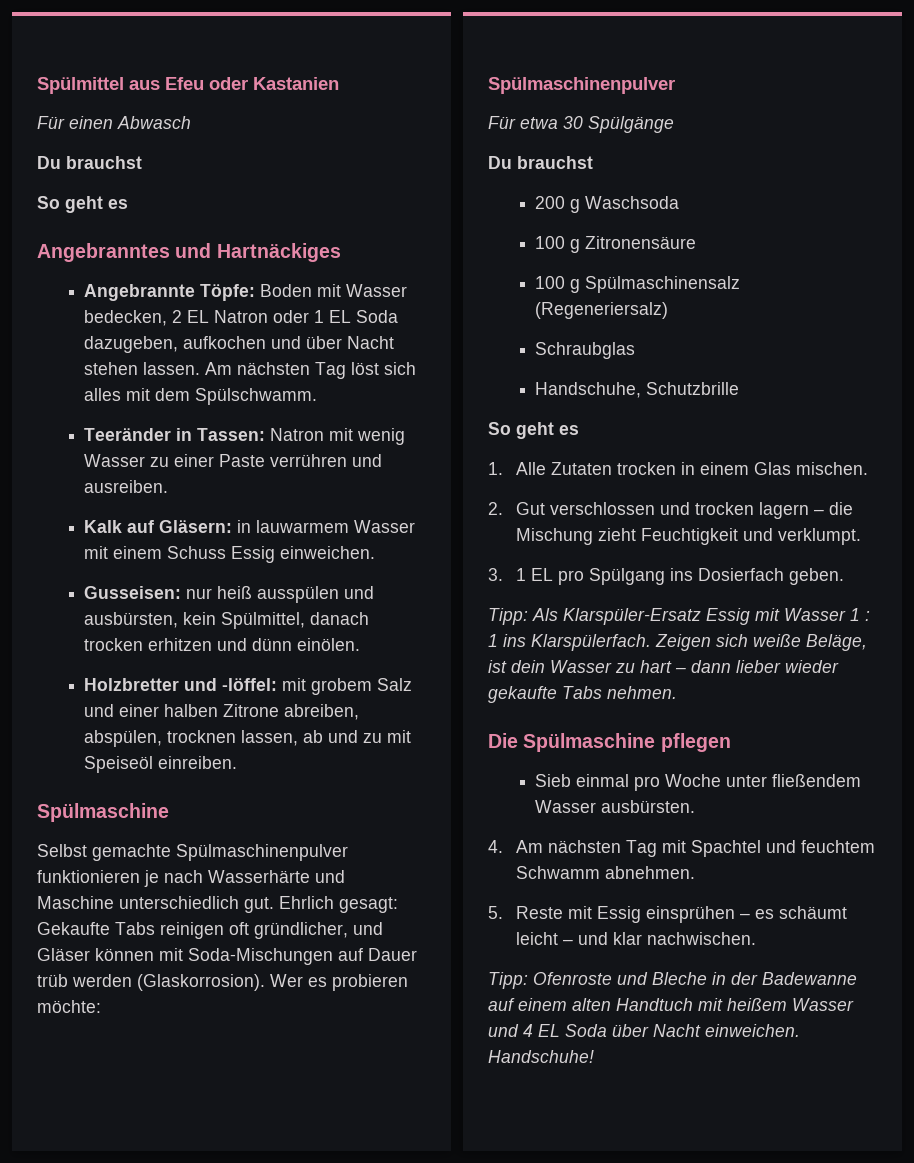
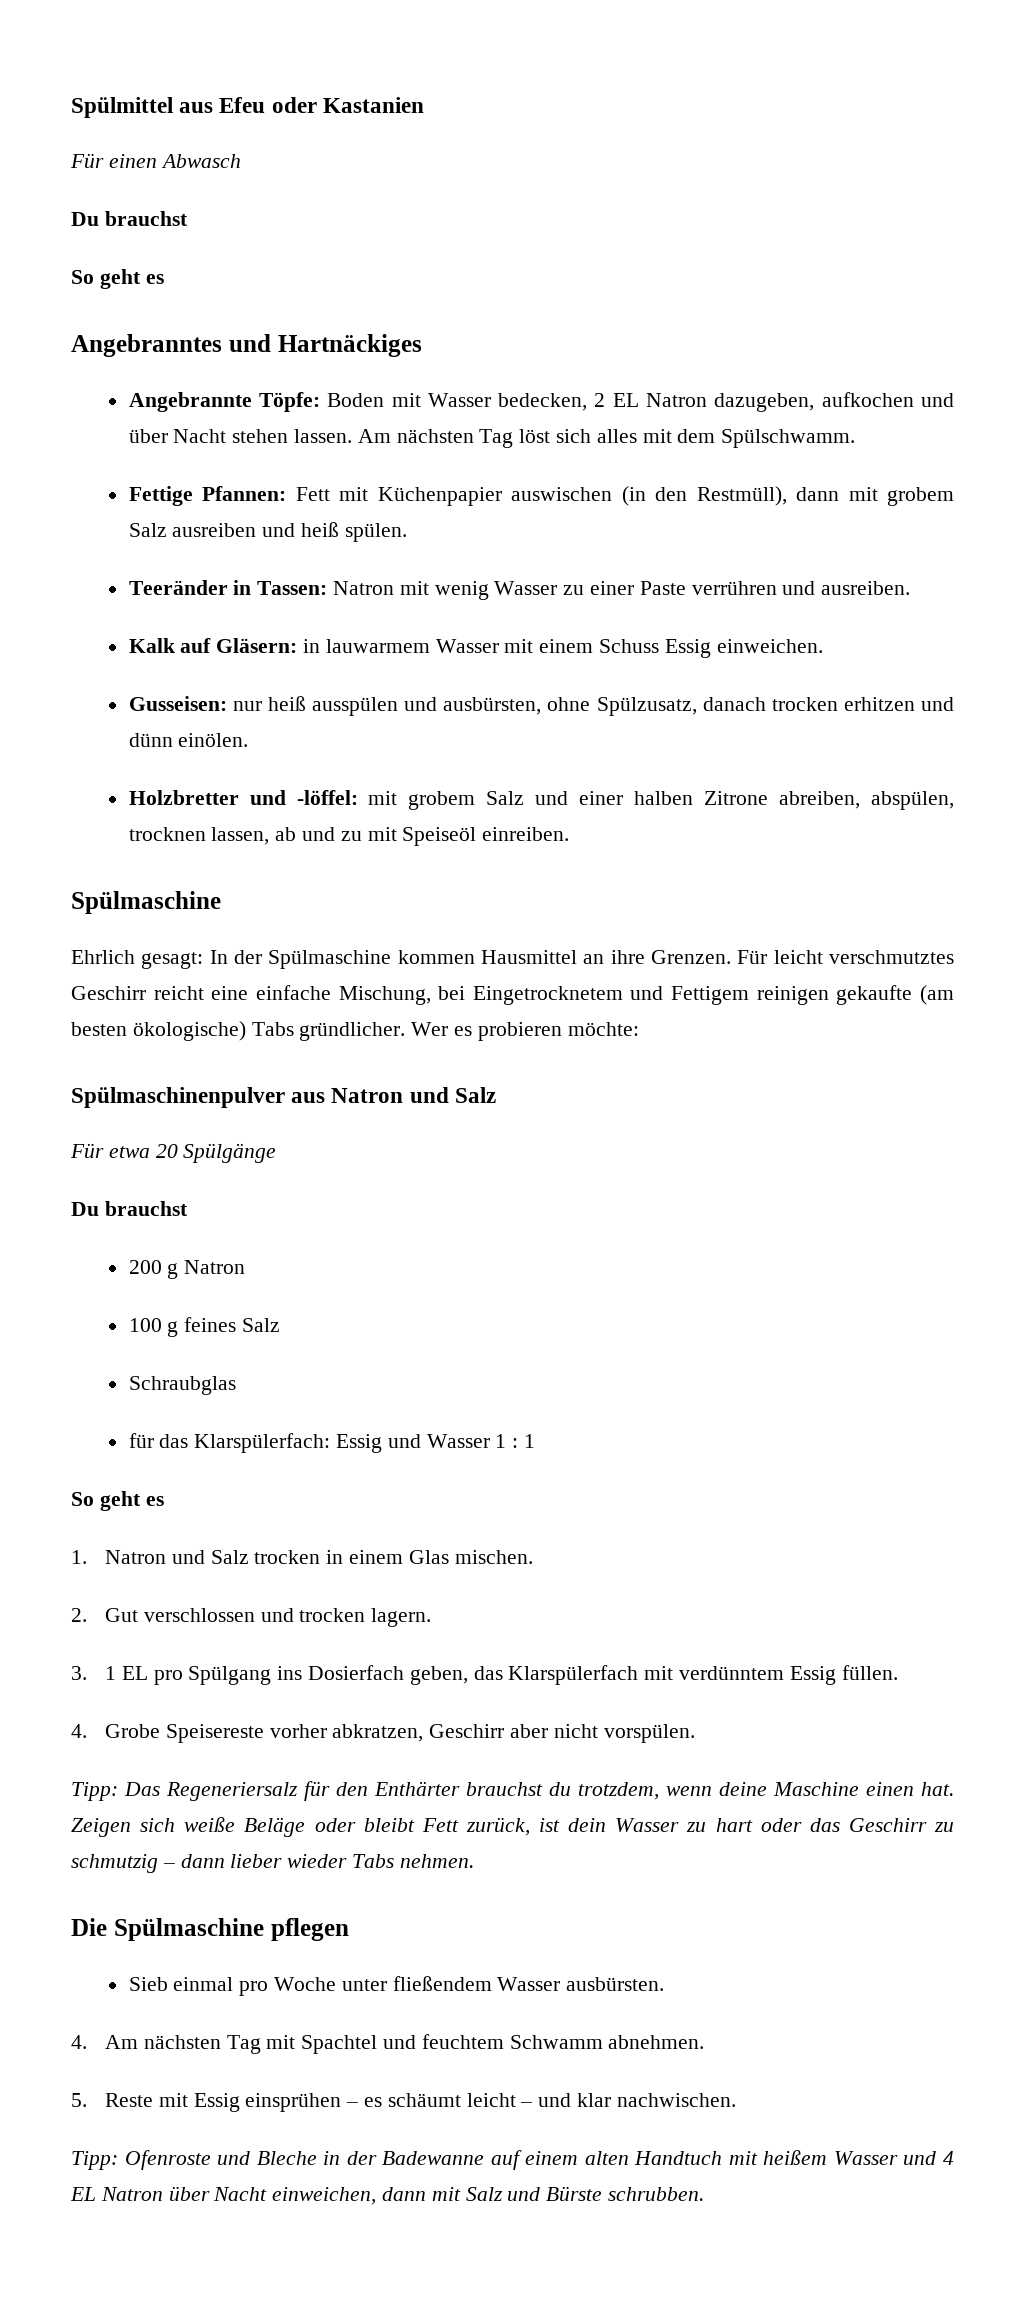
- Angebrannte Töpfe: Boden mit Wasser bedecken, 2 EL Natron oder 1 EL Soda dazugeben, aufkochen und über Nacht stehen lassen.
+ Angebrannte Töpfe: Boden mit Wasser bedecken, 2 EL Natron dazugeben, aufkochen und über Nacht stehen lassen.
+ Fettige Pfannen: Fett mit Küchenpapier auswischen (in den Restmüll), dann mit grobem Salz ausreiben und heiß spülen.
- Gusseisen: nur heiß ausspülen und ausbürsten, kein Spülmittel, danach trocken erhitzen und dünn einölen.
+ Gusseisen: nur heiß ausspülen und ausbürsten, ohne Spülzusatz, danach trocken erhitzen und dünn einölen.
- Selbst gemachte Spülmaschinenpulver funktionieren je nach Wasserhärte und Maschine unterschiedlich gut. Ehrlich gesagt: Gekaufte Tabs reinigen oft gründlicher, und Gläser können mit Soda-Mischungen auf Dauer trüb werden (Glaskorrosion).
+ Ehrlich gesagt: In der Spülmaschine kommen Hausmittel an ihre Grenzen. Für leicht verschmutztes Geschirr reicht eine einfache Mischung, bei Eingetrocknetem und Fettigem reinigen gekaufte (am besten ökologische) Tabs gründlicher.
  Wer es probieren möchte:
- Spülmaschinenpulver
+ Spülmaschinenpulver aus Natron und Salz
- Für etwa 30 Spülgänge
+ Für etwa 20 Spülgänge
- 200 g Waschsoda
- 100 g Zitronensäure
- 100 g Spülmaschinensalz (Regeneriersalz)
+ 200 g Natron
+ 100 g feines Salz
  Schraubglas
- Handschuhe, Schutzbrille
+ für das Klarspülerfach: Essig und Wasser 1 : 1
- 1. Alle Zutaten trocken in einem Glas mischen.
+ 1. Natron und Salz trocken in einem Glas mischen.
- 2. Gut verschlossen und trocken lagern – die Mischung zieht Feuchtigkeit und verklumpt.
+ 2. Gut verschlossen und trocken lagern.
- 3. 1 EL pro Spülgang ins Dosierfach geben.
- Tipp: Als Klarspüler-Ersatz Essig mit Wasser 1 : 1 ins Klarspülerfach. Zeigen sich weiße Beläge, ist dein Wasser zu hart – dann lieber wieder gekaufte Tabs nehmen.
+ 3. 1 EL pro Spülgang ins Dosierfach geben, das Klarspülerfach mit verdünntem Essig füllen.
+ 4. Grobe Speisereste vorher abkratzen, Geschirr aber nicht vorspülen.
+ Tipp: Das Regeneriersalz für den Enthärter brauchst du trotzdem, wenn deine Maschine einen hat. Zeigen sich weiße Beläge oder bleibt Fett zurück, ist dein Wasser zu hart oder das Geschirr zu schmutzig – dann lieber wieder Tabs nehmen.
- Tipp: Ofenroste und Bleche in der Badewanne auf einem alten Handtuch mit heißem Wasser und 4 EL Soda über Nacht einweichen. Handschuhe!
+ Tipp: Ofenroste und Bleche in der Badewanne auf einem alten Handtuch mit heißem Wasser und 4 EL Natron über Nacht einweichen, dann mit Salz und Bürste schrubben.

